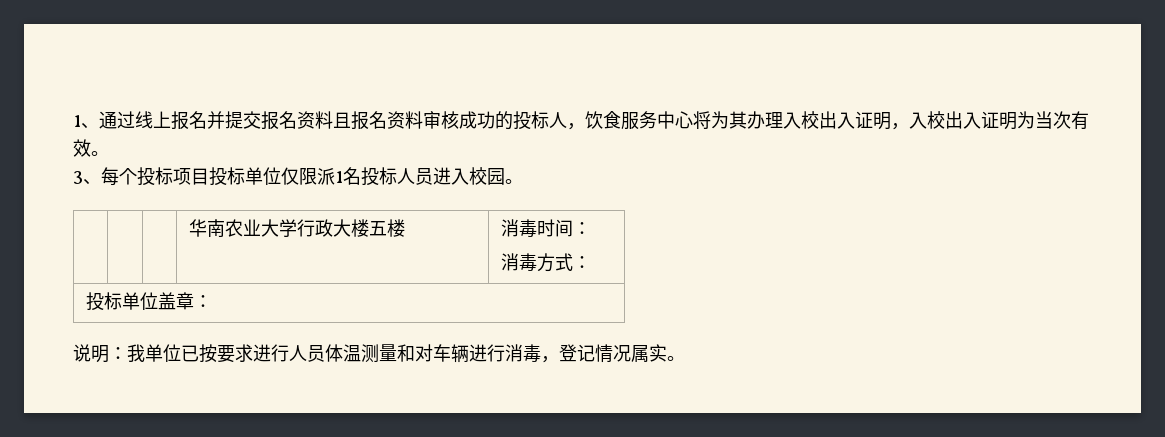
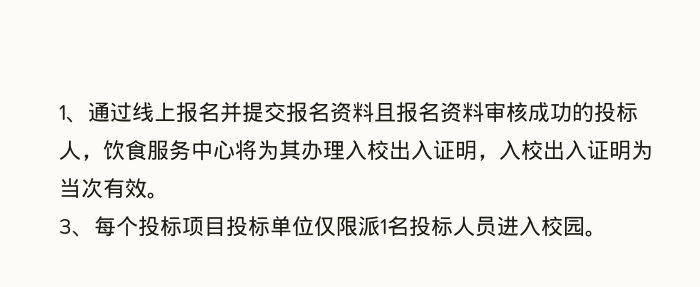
- | | | 华南农业大学行政大楼五楼 | 消毒时间：
- 消毒方式：
- 投标单位盖章：
- 说明：我单位已按要求进行人员体温测量和对车辆进行消毒，登记情况属实。

